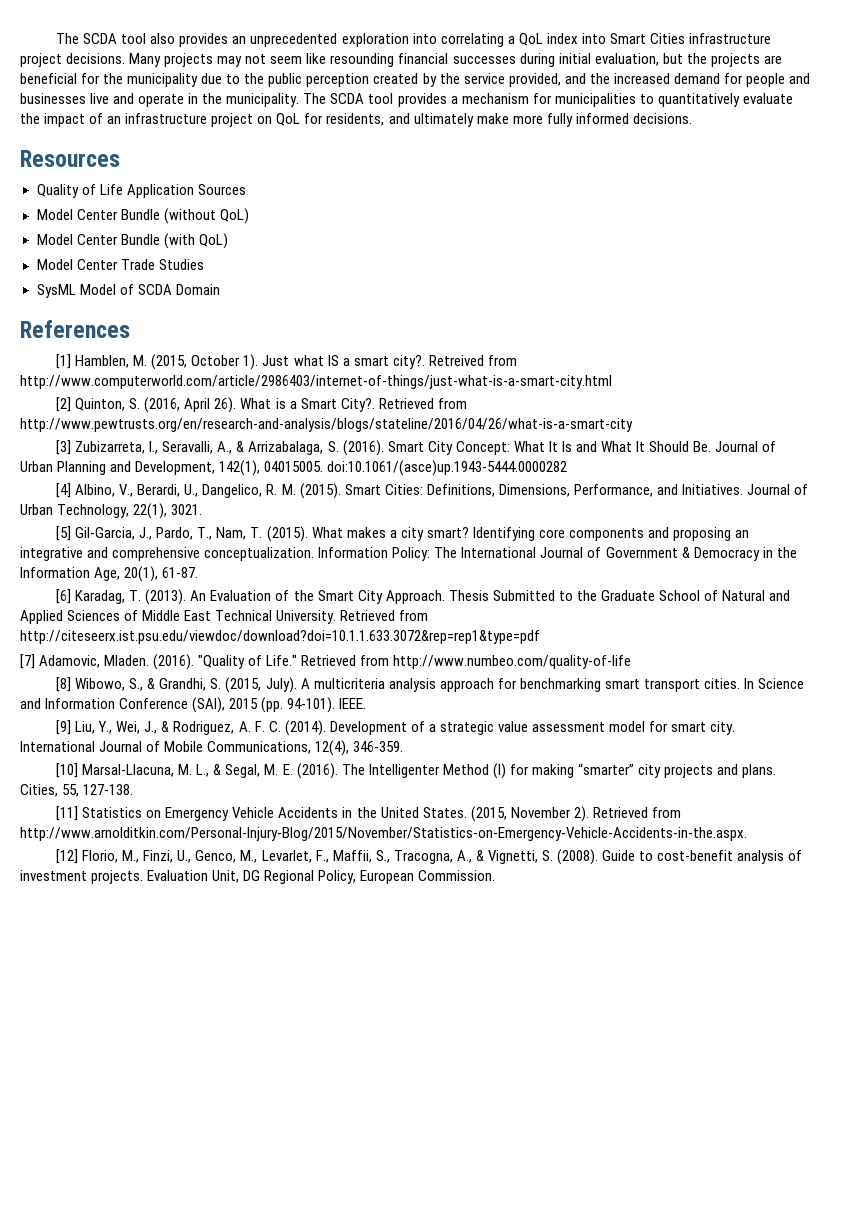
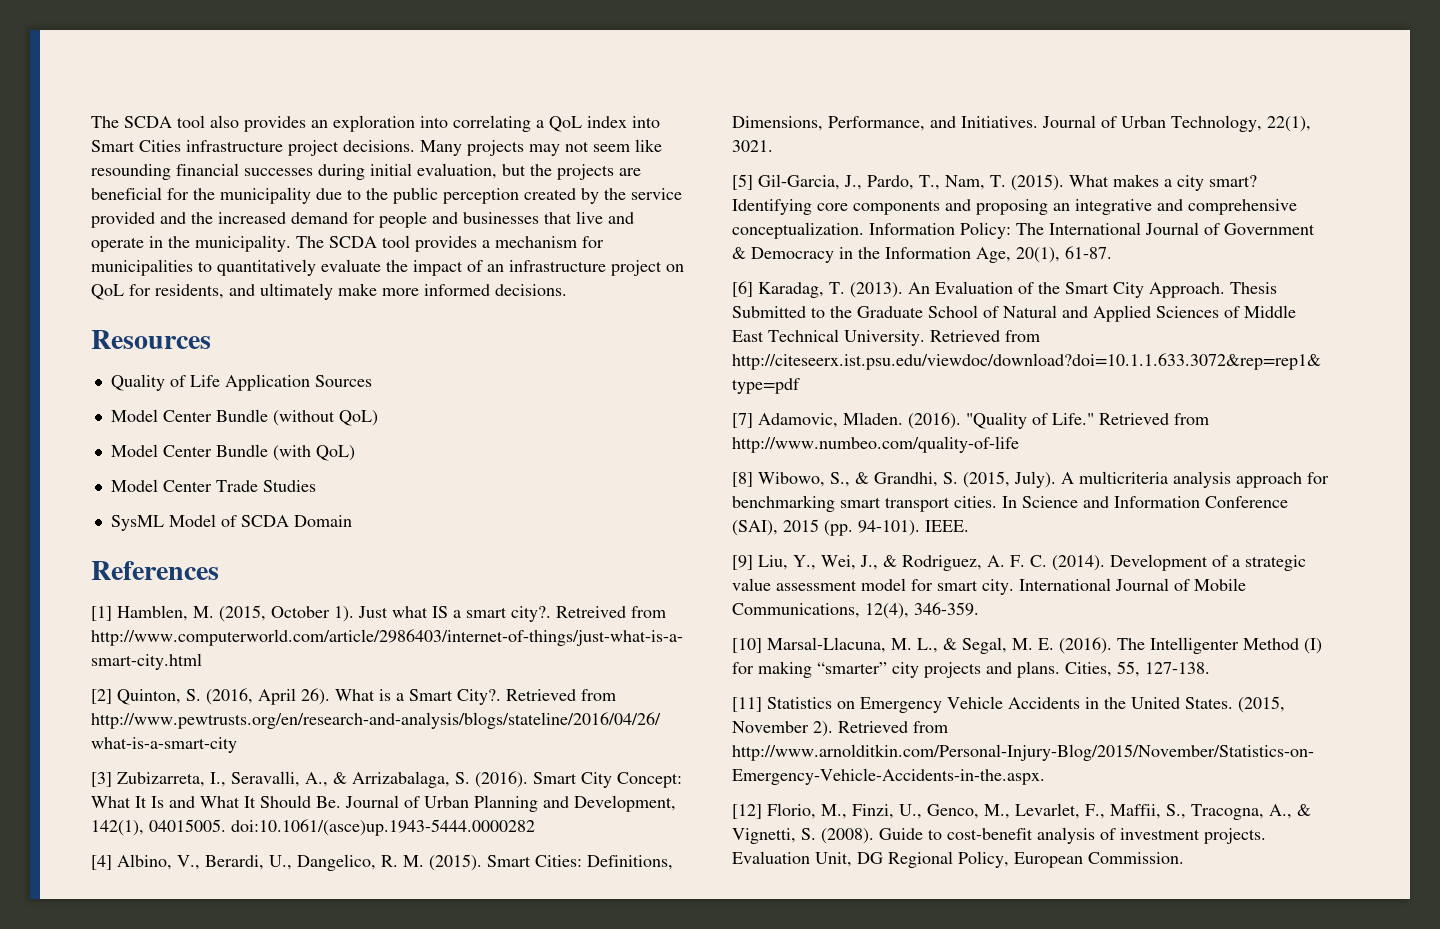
- The SCDA tool also provides an unprecedented exploration into correlating a QoL index into Smart Cities infrastructure project decisions.
+ The SCDA tool also provides an exploration into correlating a QoL index into Smart Cities infrastructure project decisions.
- Many projects may not seem like resounding financial successes during initial evaluation, but the projects are beneficial for the municipality due to the public perception created by the service provided, and the increased demand for people and businesses live and operate in the municipality.
+ Many projects may not seem like resounding financial successes during initial evaluation, but the projects are beneficial for the municipality due to the public perception created by the service provided and the increased demand for people and businesses that live and operate in the municipality.
- The SCDA tool provides a mechanism for municipalities to quantitatively evaluate the impact of an infrastructure project on QoL for residents, and ultimately make more fully informed decisions.
+ The SCDA tool provides a mechanism for municipalities to quantitatively evaluate the impact of an infrastructure project on QoL for residents, and ultimately make more informed decisions.

